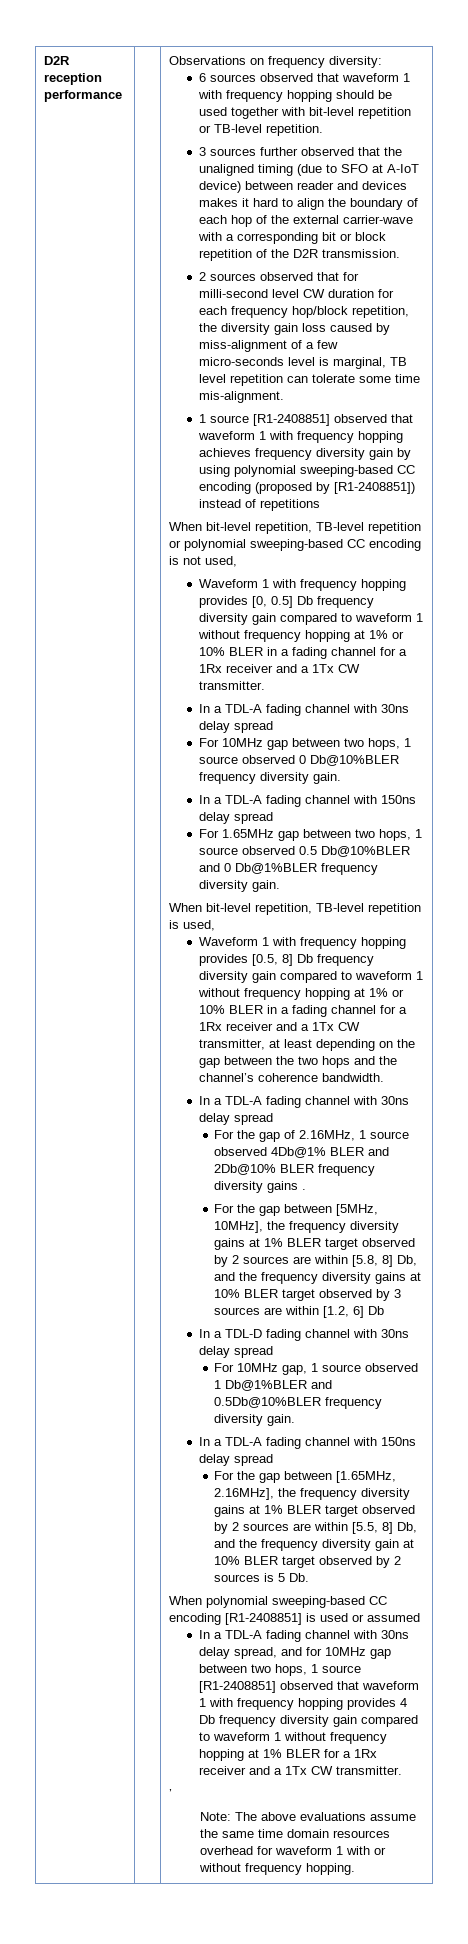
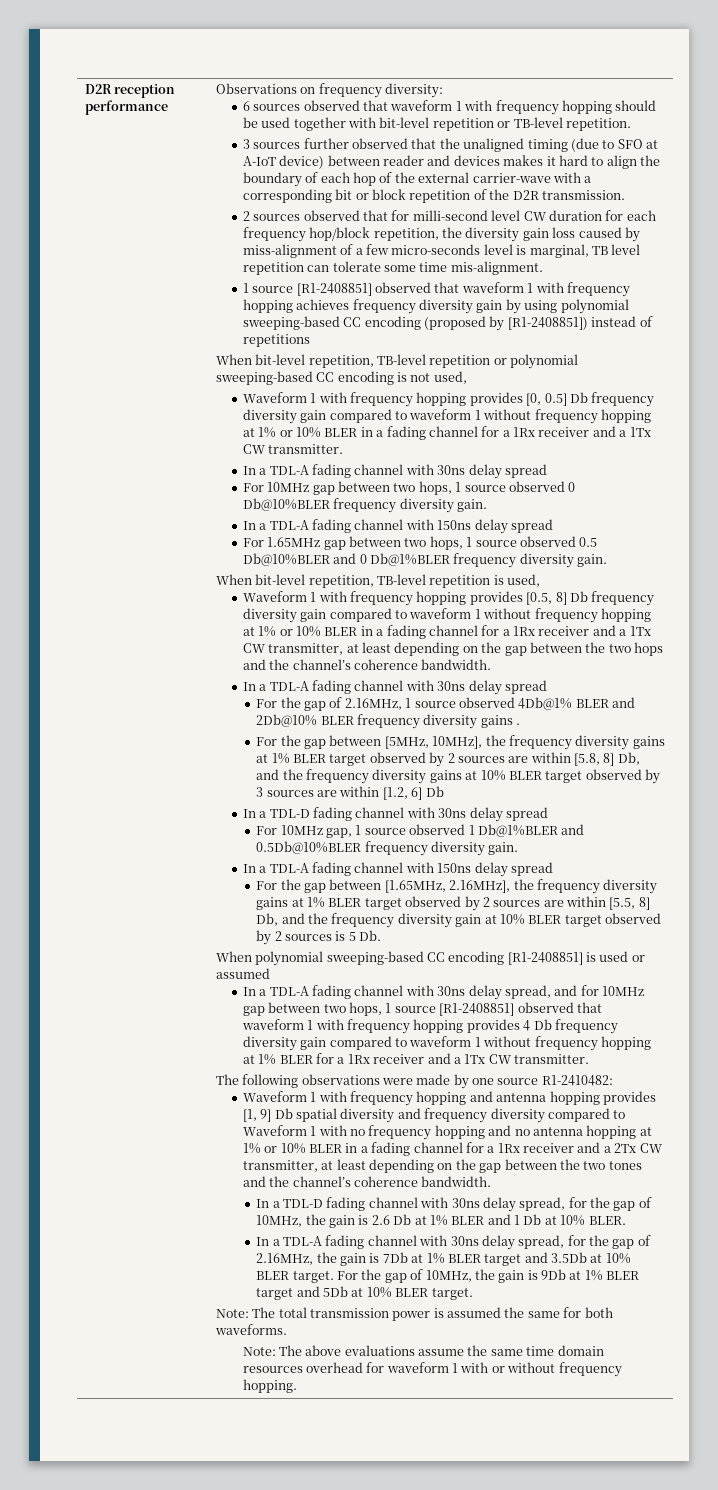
- ’
+ The following observations were made by one source R1-2410482:
+ Waveform 1 with frequency hopping and antenna hopping provides [1, 9] Db spatial diversity and frequency diversity compared to Waveform 1 with no frequency hopping and no antenna hopping at 1% or 10% BLER in a fading channel for a 1Rx receiver and a 2Tx CW transmitter, at least depending on the gap between the two tones and the channel’s coherence bandwidth.
+ In a TDL-D fading channel with 30ns delay spread, for the gap of 10MHz, the gain is 2.6 Db at 1% BLER and 1 Db at 10% BLER.
+ In a TDL-A fading channel with 30ns delay spread, for the gap of 2.16MHz, the gain is 7Db at 1% BLER target and 3.5Db at 10% BLER target. For the gap of 10MHz, the gain is 9Db at 1% BLER target and 5Db at 10% BLER target.
+ Note: The total transmission power is assumed the same for both waveforms.

